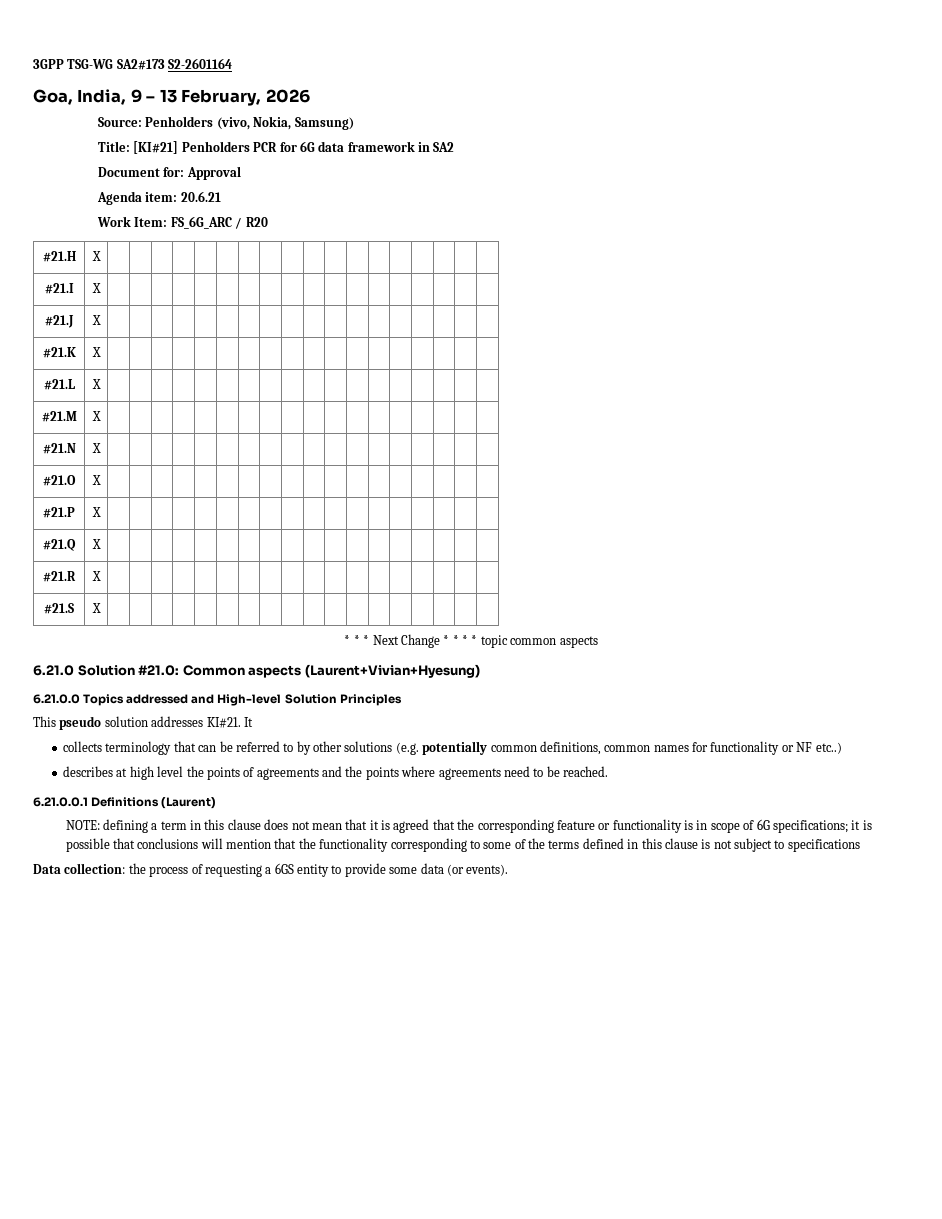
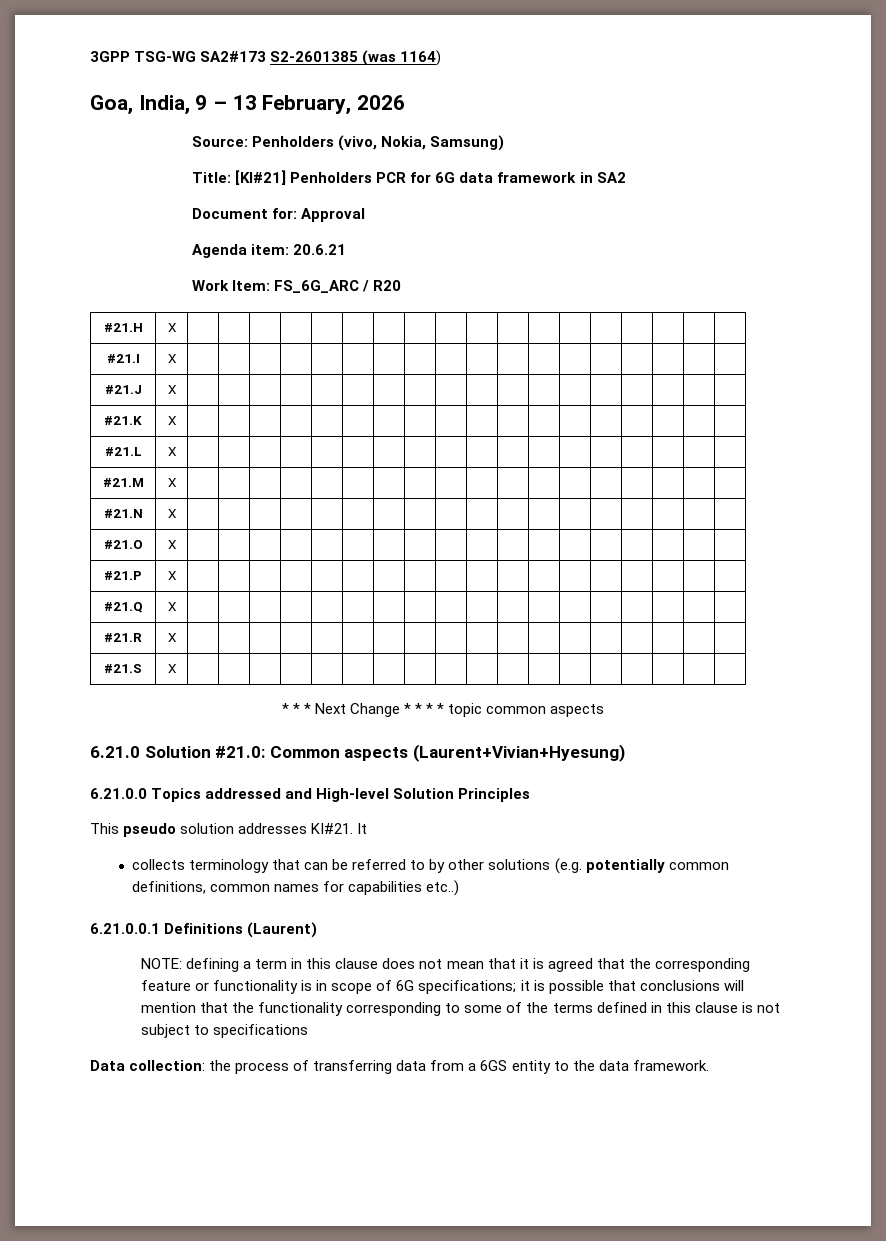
- 3GPP TSG-WG SA2#173 S2-2601164
+ 3GPP TSG-WG SA2#173 S2-2601385 (was 1164)
- collects terminology that can be referred to by other solutions (e.g. potentially common definitions, common names for functionality or NF etc..)
- describes at high level the points of agreements and the points where agreements need to be reached.
+ collects terminology that can be referred to by other solutions (e.g. potentially common definitions, common names for capabilities etc..)
- Data collection: the process of requesting a 6GS entity to provide some data (or events).
+ Data collection: the process of transferring data from a 6GS entity to the data framework.

